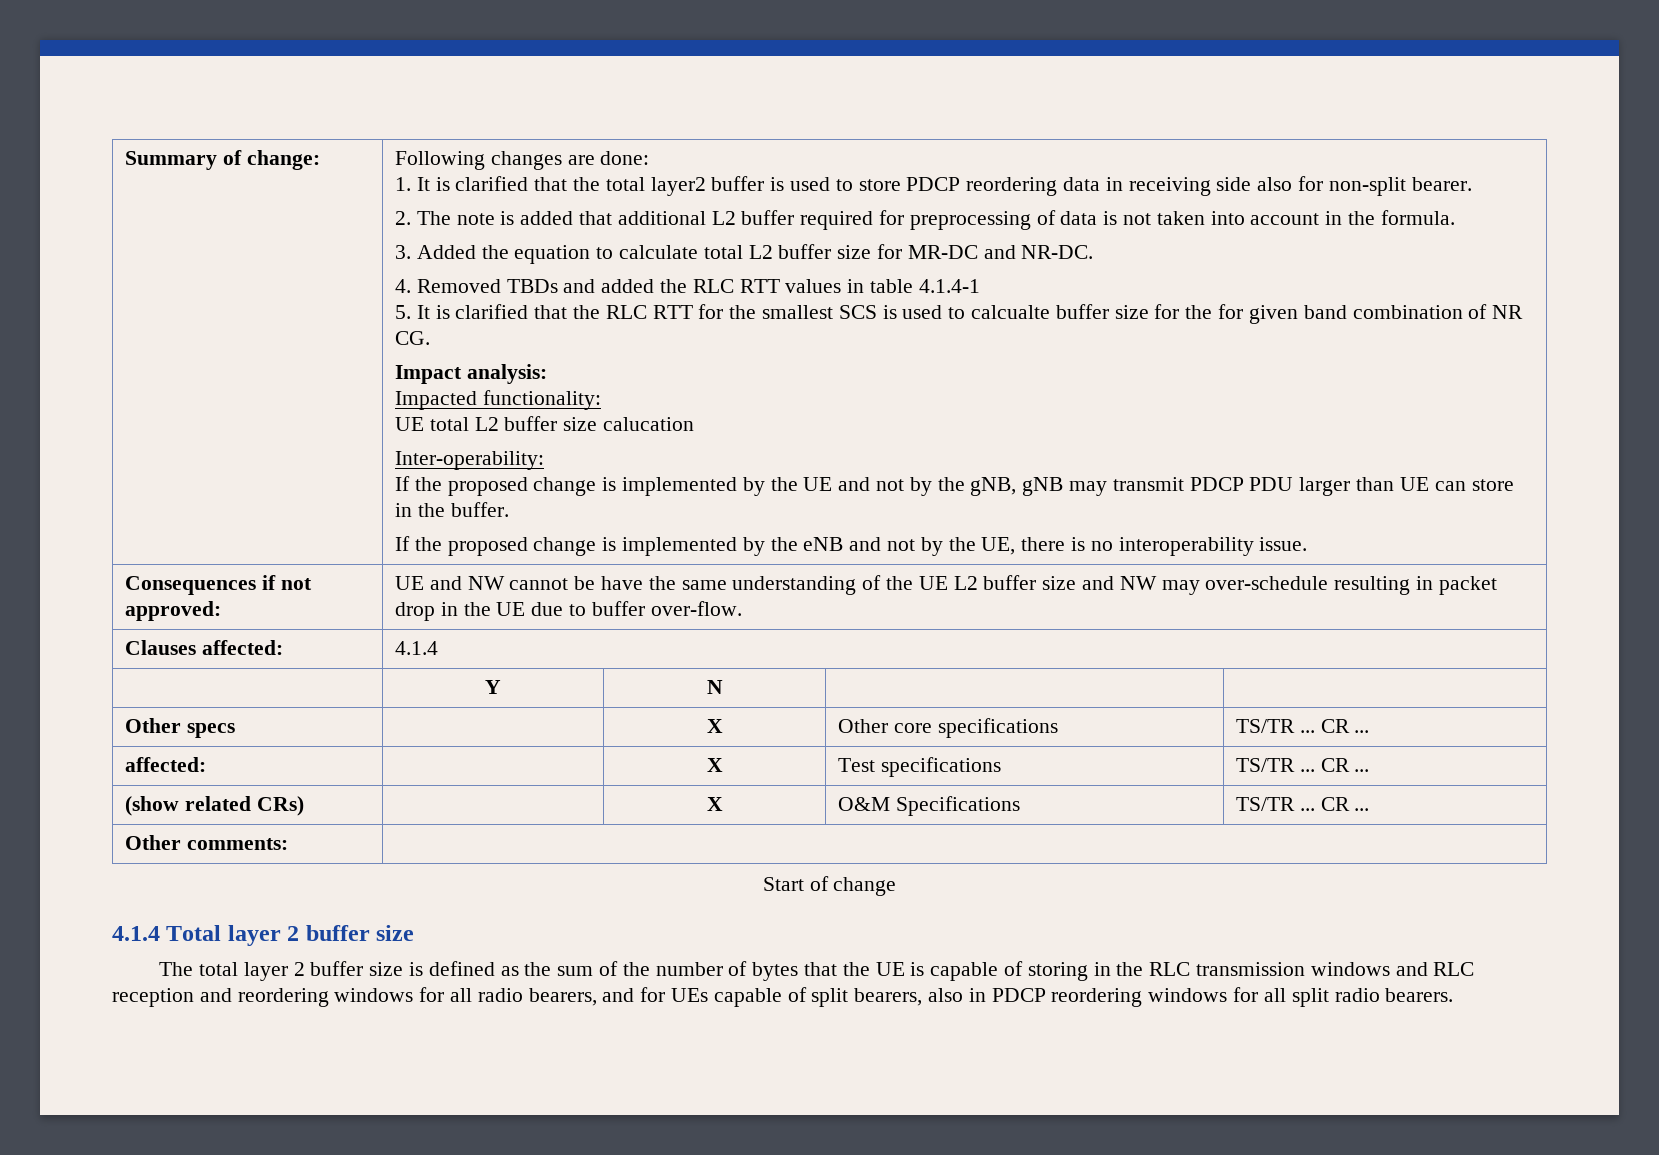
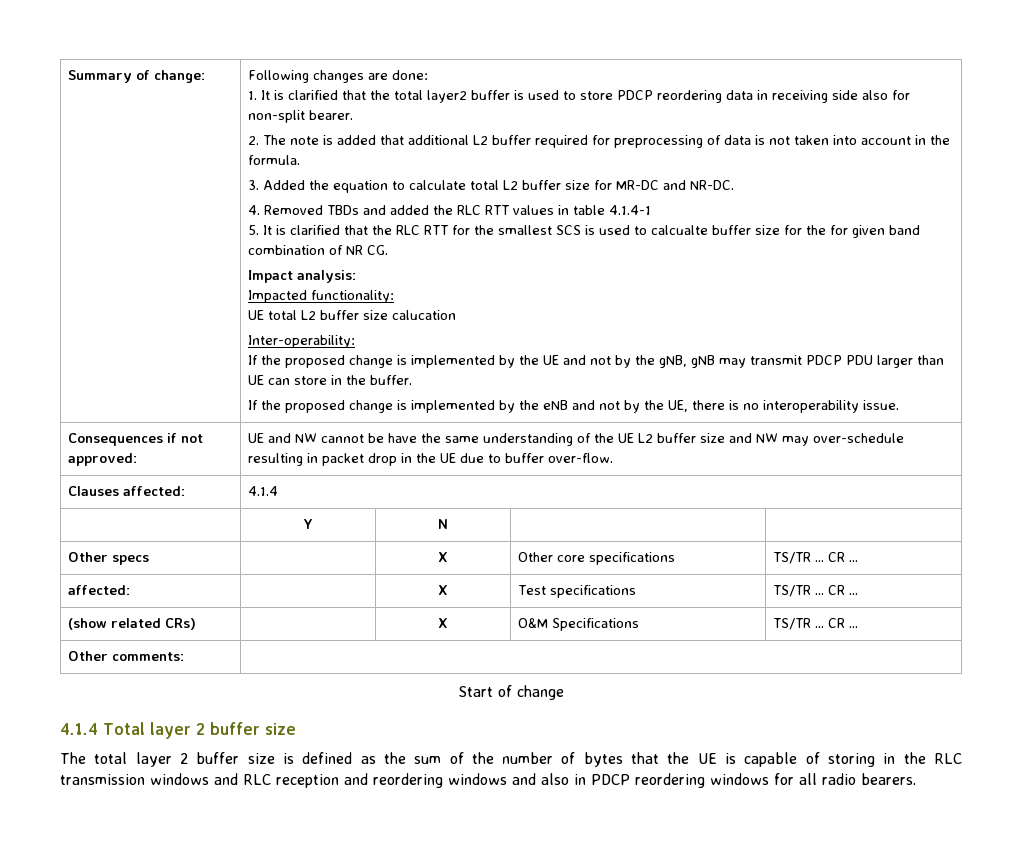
- The total layer 2 buffer size is defined as the sum of the number of bytes that the UE is capable of storing in the RLC transmission windows and RLC reception and reordering windows for all radio bearers, and for UEs capable of split bearers, also in PDCP reordering windows for all split radio bearers.
+ The total layer 2 buffer size is defined as the sum of the number of bytes that the UE is capable of storing in the RLC transmission windows and RLC reception and reordering windows and also in PDCP reordering windows for all radio bearers.

